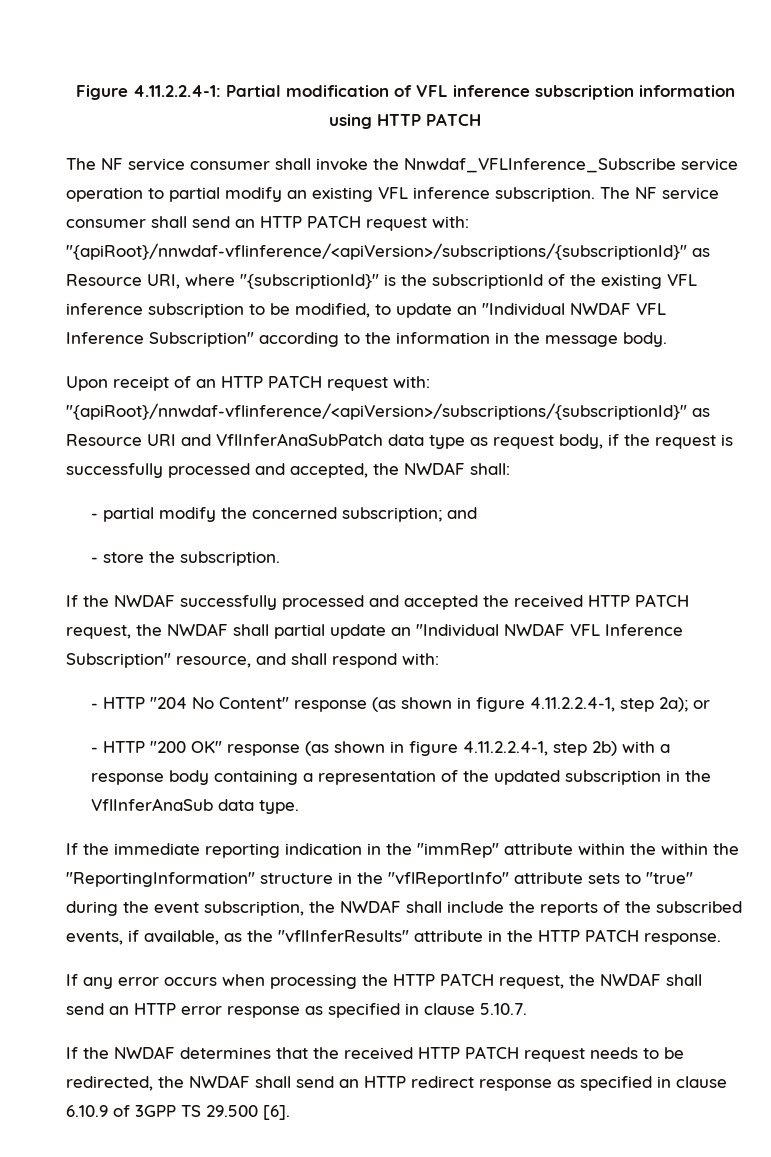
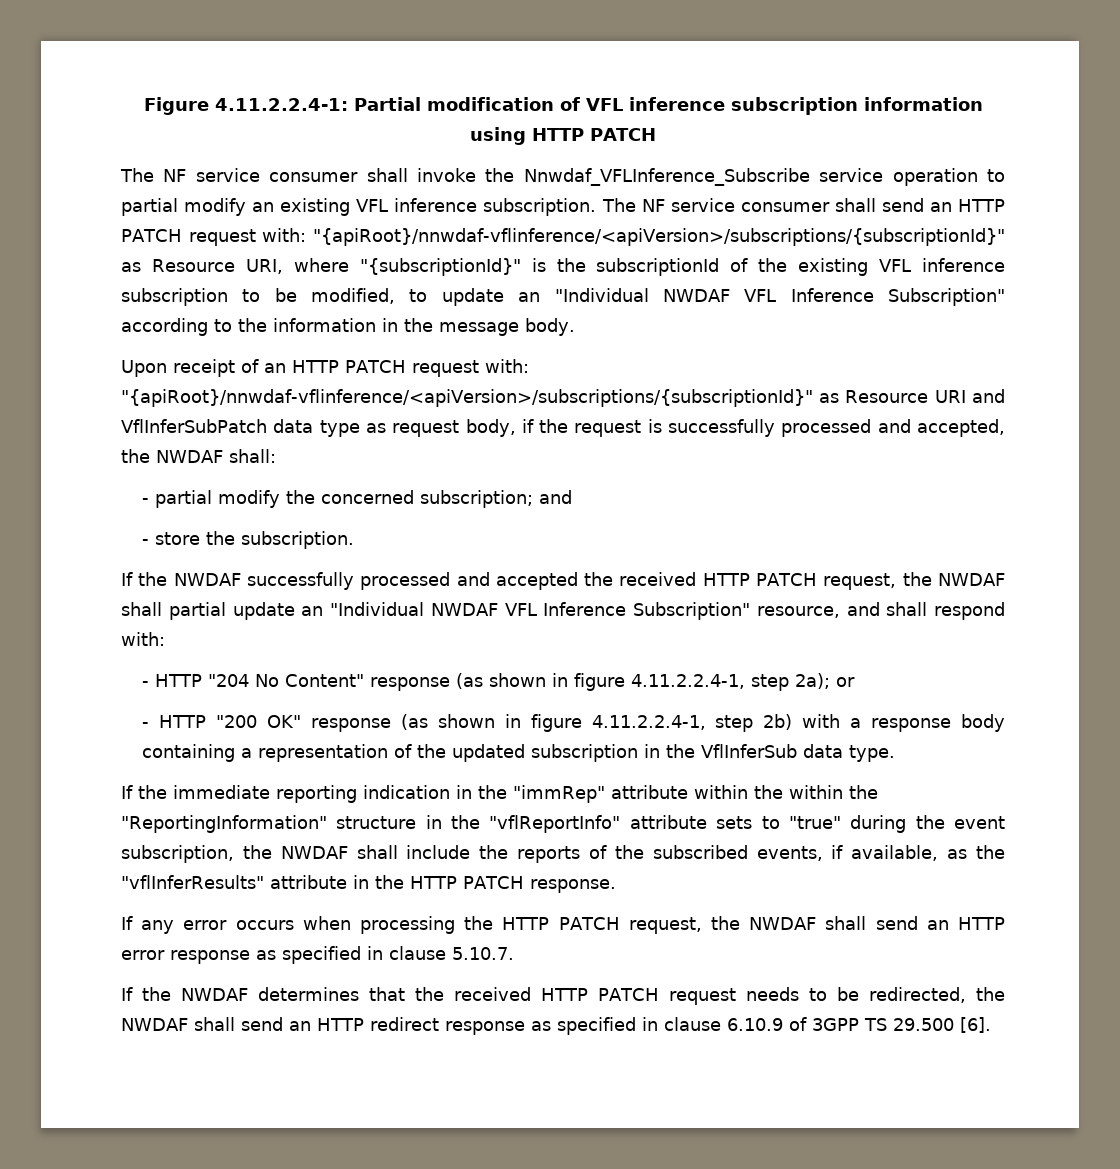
- Upon receipt of an HTTP PATCH request with: "{apiRoot}/nnwdaf-vflinference/<apiVersion>/subscriptions/{subscriptionId}" as Resource URI and VflInferAnaSubPatch data type as request body, if the request is successfully processed and accepted, the NWDAF shall:
+ Upon receipt of an HTTP PATCH request with: "{apiRoot}/nnwdaf-vflinference/<apiVersion>/subscriptions/{subscriptionId}" as Resource URI and VflInferSubPatch data type as request body, if the request is successfully processed and accepted, the NWDAF shall:
- - HTTP "200 OK" response (as shown in figure 4.11.2.2.4-1, step 2b) with a response body containing a representation of the updated subscription in the VflInferAnaSub data type.
+ - HTTP "200 OK" response (as shown in figure 4.11.2.2.4-1, step 2b) with a response body containing a representation of the updated subscription in the VflInferSub data type.

